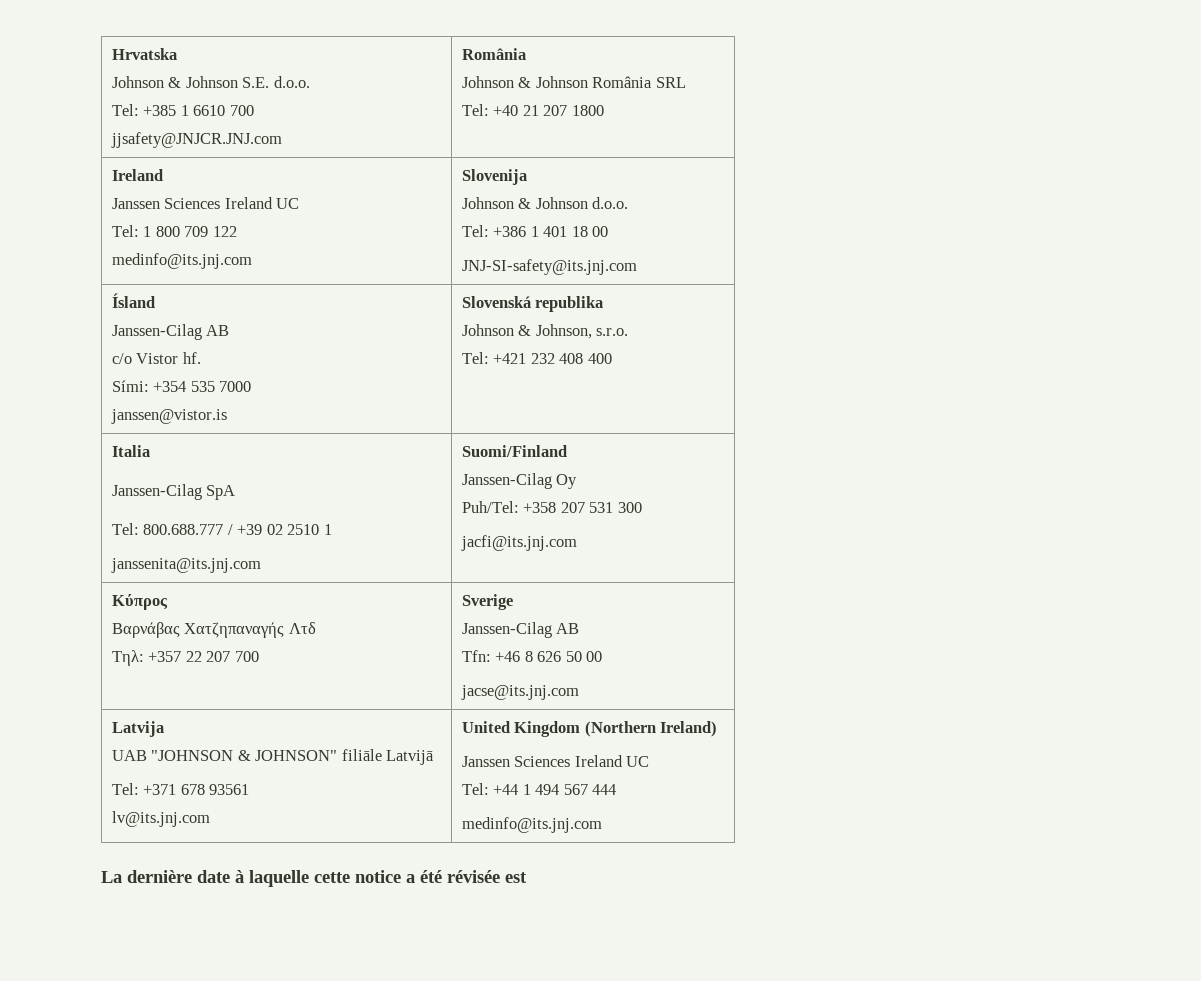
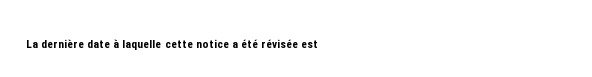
- Hrvatska
- Johnson & Johnson S.E. d.o.o.
- Tel: +385 1 6610 700
- jjsafety@JNJCR.JNJ.com | România
- Johnson & Johnson România SRL
- Tel: +40 21 207 1800
- Ireland
- Janssen Sciences Ireland UC
- Tel: 1 800 709 122
- medinfo@its.jnj.com | Slovenija
- Johnson & Johnson d.o.o.
- Tel: +386 1 401 18 00
- JNJ-SI-safety@its.jnj.com
- Ísland
- Janssen-Cilag AB
- c/o Vistor hf.
- Sími: +354 535 7000
- janssen@vistor.is | Slovenská republika
- Johnson & Johnson, s.r.o.
- Tel: +421 232 408 400
- Italia
- Janssen-Cilag SpA
- Tel: 800.688.777 / +39 02 2510 1
- janssenita@its.jnj.com | Suomi/Finland
- Janssen-Cilag Oy
- Puh/Tel: +358 207 531 300
- jacfi@its.jnj.com
- Κύπρος
- Βαρνάβας Χατζηπαναγής Λτδ
- Τηλ: +357 22 207 700 | Sverige
- Janssen-Cilag AB
- Tfn: +46 8 626 50 00
- jacse@its.jnj.com
- Latvija
- UAB "JOHNSON & JOHNSON" filiāle Latvijā
- Tel: +371 678 93561
- lv@its.jnj.com | United Kingdom (Northern Ireland)
- Janssen Sciences Ireland UC
- Tel: +44 1 494 567 444
- medinfo@its.jnj.com

